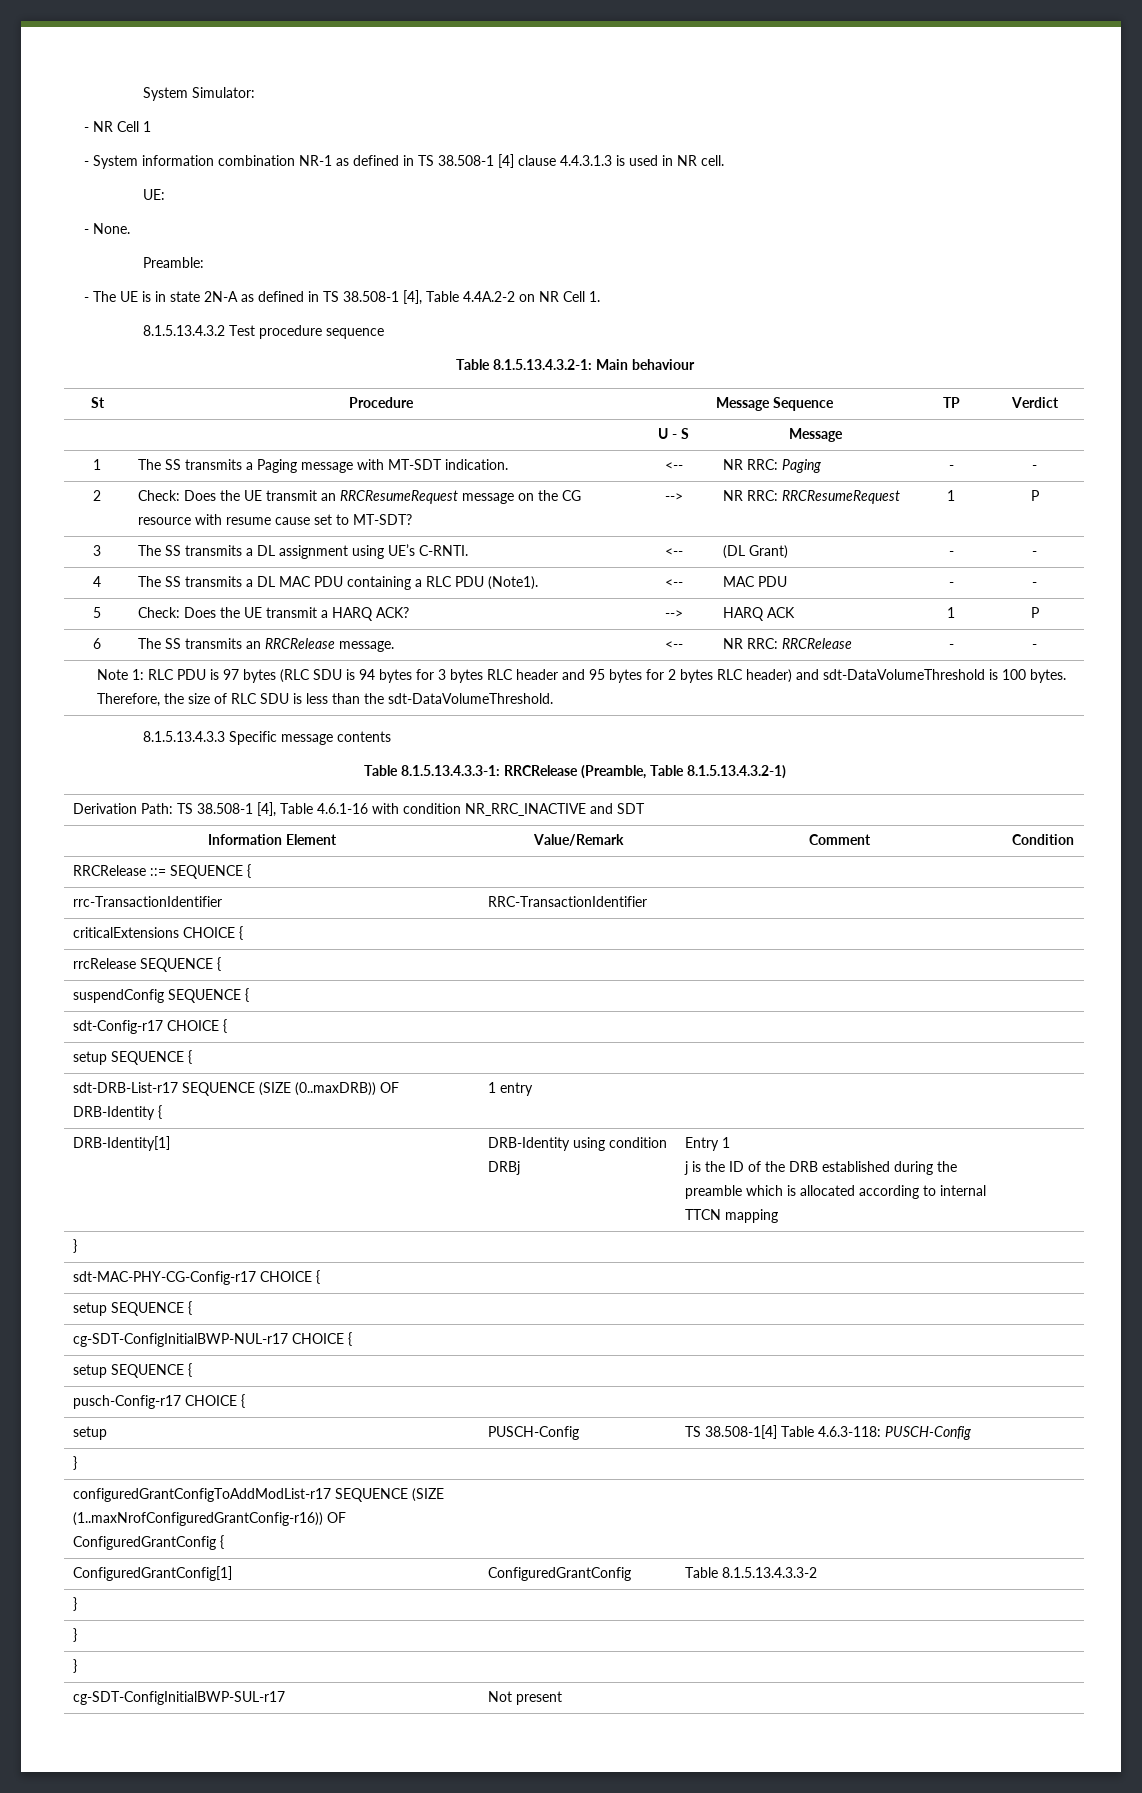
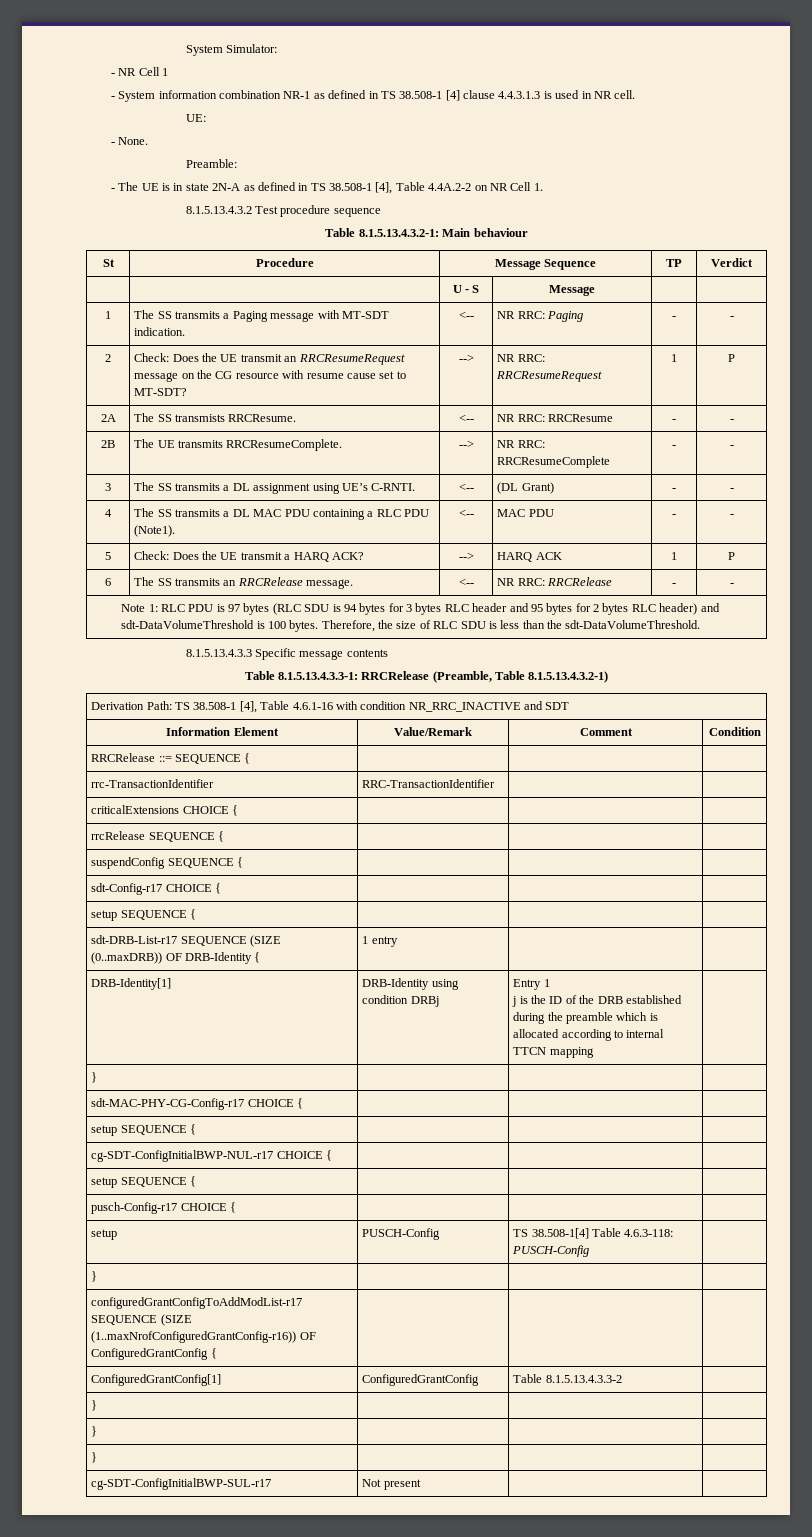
+ 2A | The SS transmists RRCResume. | <-- | NR RRC: RRCResume | - | -
+ 2B | The UE transmits RRCResumeComplete. | --> | NR RRC: RRCResumeComplete | - | -

